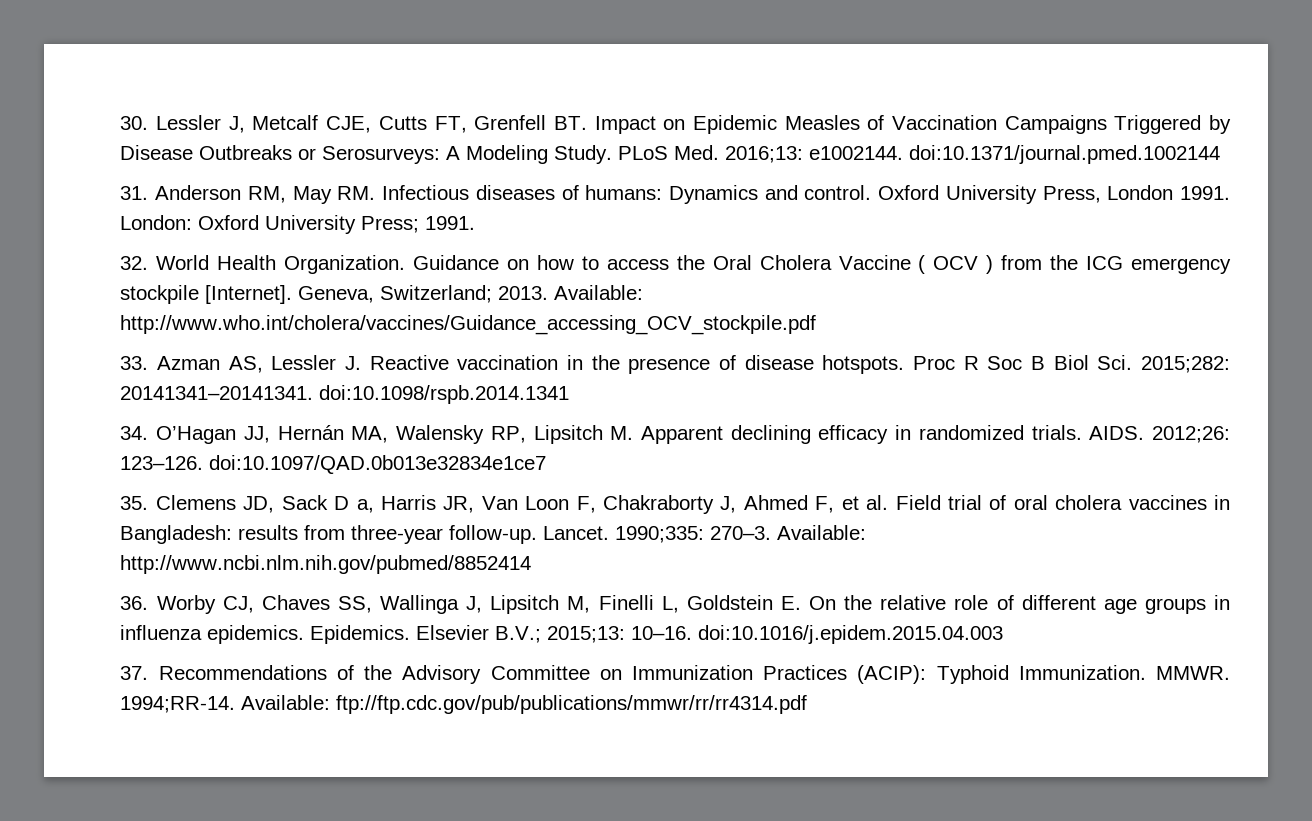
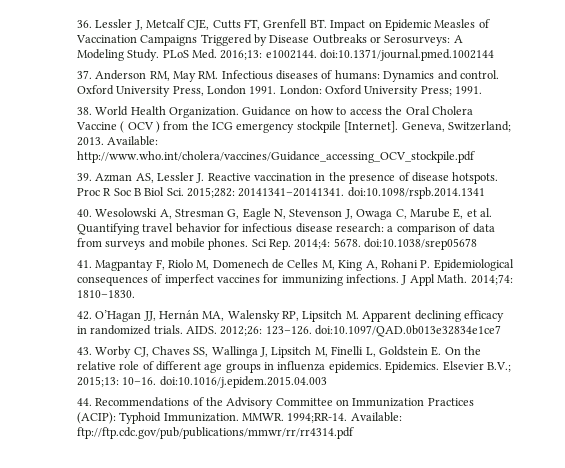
- 30. Lessler J, Metcalf CJE, Cutts FT, Grenfell BT. Impact on Epidemic Measles of Vaccination Campaigns Triggered by Disease Outbreaks or Serosurveys: A Modeling Study.
+ 36. Lessler J, Metcalf CJE, Cutts FT, Grenfell BT. Impact on Epidemic Measles of Vaccination Campaigns Triggered by Disease Outbreaks or Serosurveys: A Modeling Study.
- 31. Anderson RM, May RM. Infectious diseases of humans: Dynamics and control.
+ 37. Anderson RM, May RM. Infectious diseases of humans: Dynamics and control.
- 32. World Health Organization.
+ 38. World Health Organization.
- 33. Azman AS, Lessler J. Reactive vaccination in the presence of disease hotspots.
+ 39. Azman AS, Lessler J. Reactive vaccination in the presence of disease hotspots.
- 34. O’Hagan JJ, Hernán MA, Walensky RP, Lipsitch M. Apparent declining efficacy in randomized trials.
+ 40. Wesolowski A, Stresman G, Eagle N, Stevenson J, Owaga C, Marube E, et al. Quantifying travel behavior for infectious disease research: a comparison of data from surveys and mobile phones. Sci Rep. 2014;4: 5678. doi:10.1038/srep05678
+ 41. Magpantay F, Riolo M, Domenech de Celles M, King A, Rohani P. Epidemiological consequences of imperfect vaccines for immunizing infections. J Appl Math. 2014;74: 1810–1830.
+ 42. O’Hagan JJ, Hernán MA, Walensky RP, Lipsitch M. Apparent declining efficacy in randomized trials.
- 35. Clemens JD, Sack D a, Harris JR, Van Loon F, Chakraborty J, Ahmed F, et al. Field trial of oral cholera vaccines in Bangladesh: results from three-year follow-up. Lancet. 1990;335: 270–3. Available: http://www.ncbi.nlm.nih.gov/pubmed/8852414
- 36. Worby CJ, Chaves SS, Wallinga J, Lipsitch M, Finelli L, Goldstein E. On the relative role of different age groups in influenza epidemics.
+ 43. Worby CJ, Chaves SS, Wallinga J, Lipsitch M, Finelli L, Goldstein E. On the relative role of different age groups in influenza epidemics.
- 37. Recommendations of the Advisory Committee on Immunization Practices (ACIP): Typhoid Immunization.
+ 44. Recommendations of the Advisory Committee on Immunization Practices (ACIP): Typhoid Immunization.

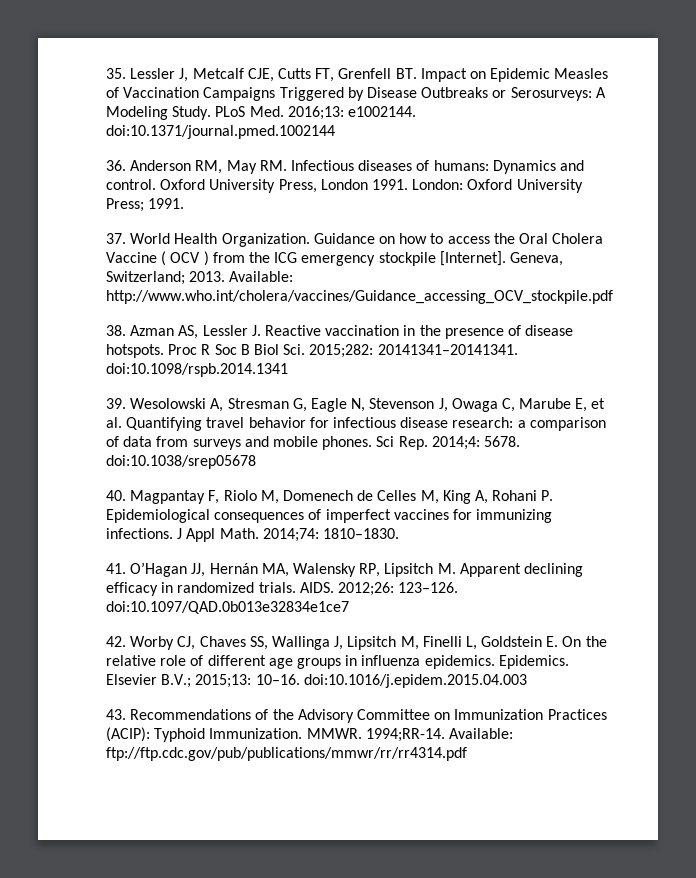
- 36. Lessler J, Metcalf CJE, Cutts FT, Grenfell BT. Impact on Epidemic Measles of Vaccination Campaigns Triggered by Disease Outbreaks or Serosurveys: A Modeling Study.
+ 35. Lessler J, Metcalf CJE, Cutts FT, Grenfell BT. Impact on Epidemic Measles of Vaccination Campaigns Triggered by Disease Outbreaks or Serosurveys: A Modeling Study.
- 37. Anderson RM, May RM. Infectious diseases of humans: Dynamics and control.
+ 36. Anderson RM, May RM. Infectious diseases of humans: Dynamics and control.
- 38. World Health Organization.
+ 37. World Health Organization.
- 39. Azman AS, Lessler J. Reactive vaccination in the presence of disease hotspots.
+ 38. Azman AS, Lessler J. Reactive vaccination in the presence of disease hotspots.
- 40. Wesolowski A, Stresman G, Eagle N, Stevenson J, Owaga C, Marube E, et al. Quantifying travel behavior for infectious disease research: a comparison of data from surveys and mobile phones.
+ 39. Wesolowski A, Stresman G, Eagle N, Stevenson J, Owaga C, Marube E, et al. Quantifying travel behavior for infectious disease research: a comparison of data from surveys and mobile phones.
- 41. Magpantay F, Riolo M, Domenech de Celles M, King A, Rohani P. Epidemiological consequences of imperfect vaccines for immunizing infections.
+ 40. Magpantay F, Riolo M, Domenech de Celles M, King A, Rohani P. Epidemiological consequences of imperfect vaccines for immunizing infections.
- 42. O’Hagan JJ, Hernán MA, Walensky RP, Lipsitch M. Apparent declining efficacy in randomized trials.
+ 41. O’Hagan JJ, Hernán MA, Walensky RP, Lipsitch M. Apparent declining efficacy in randomized trials.
- 43. Worby CJ, Chaves SS, Wallinga J, Lipsitch M, Finelli L, Goldstein E. On the relative role of different age groups in influenza epidemics.
+ 42. Worby CJ, Chaves SS, Wallinga J, Lipsitch M, Finelli L, Goldstein E. On the relative role of different age groups in influenza epidemics.
- 44. Recommendations of the Advisory Committee on Immunization Practices (ACIP): Typhoid Immunization.
+ 43. Recommendations of the Advisory Committee on Immunization Practices (ACIP): Typhoid Immunization.

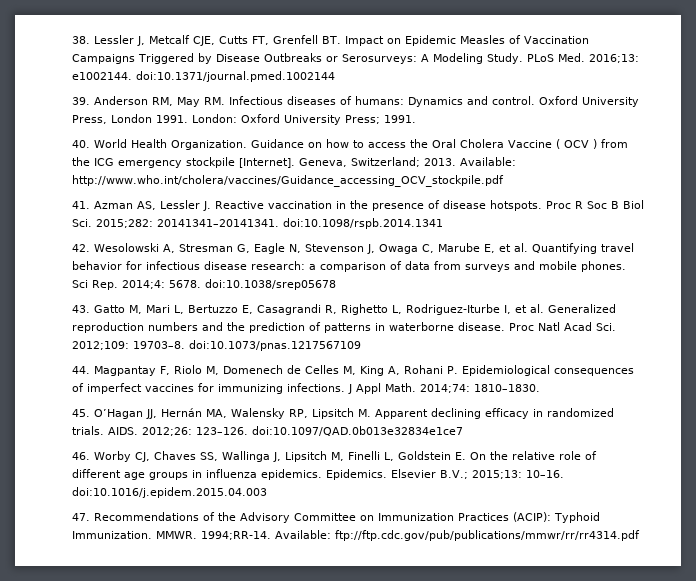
- 35. Lessler J, Metcalf CJE, Cutts FT, Grenfell BT. Impact on Epidemic Measles of Vaccination Campaigns Triggered by Disease Outbreaks or Serosurveys: A Modeling Study.
+ 38. Lessler J, Metcalf CJE, Cutts FT, Grenfell BT. Impact on Epidemic Measles of Vaccination Campaigns Triggered by Disease Outbreaks or Serosurveys: A Modeling Study.
- 36. Anderson RM, May RM. Infectious diseases of humans: Dynamics and control.
+ 39. Anderson RM, May RM. Infectious diseases of humans: Dynamics and control.
- 37. World Health Organization.
+ 40. World Health Organization.
- 38. Azman AS, Lessler J. Reactive vaccination in the presence of disease hotspots.
+ 41. Azman AS, Lessler J. Reactive vaccination in the presence of disease hotspots.
- 39. Wesolowski A, Stresman G, Eagle N, Stevenson J, Owaga C, Marube E, et al. Quantifying travel behavior for infectious disease research: a comparison of data from surveys and mobile phones.
+ 42. Wesolowski A, Stresman G, Eagle N, Stevenson J, Owaga C, Marube E, et al. Quantifying travel behavior for infectious disease research: a comparison of data from surveys and mobile phones.
- 40. Magpantay F, Riolo M, Domenech de Celles M, King A, Rohani P. Epidemiological consequences of imperfect vaccines for immunizing infections.
+ 43. Gatto M, Mari L, Bertuzzo E, Casagrandi R, Righetto L, Rodriguez-Iturbe I, et al. Generalized reproduction numbers and the prediction of patterns in waterborne disease. Proc Natl Acad Sci. 2012;109: 19703–8. doi:10.1073/pnas.1217567109
+ 44. Magpantay F, Riolo M, Domenech de Celles M, King A, Rohani P. Epidemiological consequences of imperfect vaccines for immunizing infections.
- 41. O’Hagan JJ, Hernán MA, Walensky RP, Lipsitch M. Apparent declining efficacy in randomized trials.
+ 45. O’Hagan JJ, Hernán MA, Walensky RP, Lipsitch M. Apparent declining efficacy in randomized trials.
- 42. Worby CJ, Chaves SS, Wallinga J, Lipsitch M, Finelli L, Goldstein E. On the relative role of different age groups in influenza epidemics.
+ 46. Worby CJ, Chaves SS, Wallinga J, Lipsitch M, Finelli L, Goldstein E. On the relative role of different age groups in influenza epidemics.
- 43. Recommendations of the Advisory Committee on Immunization Practices (ACIP): Typhoid Immunization.
+ 47. Recommendations of the Advisory Committee on Immunization Practices (ACIP): Typhoid Immunization.

